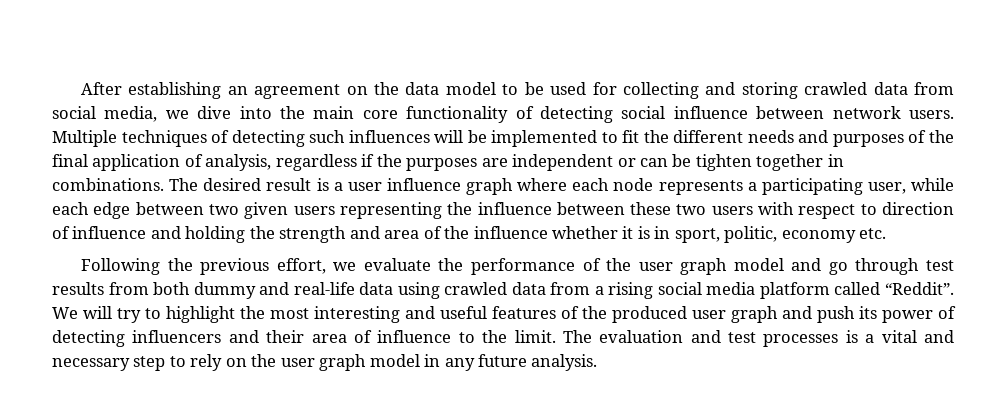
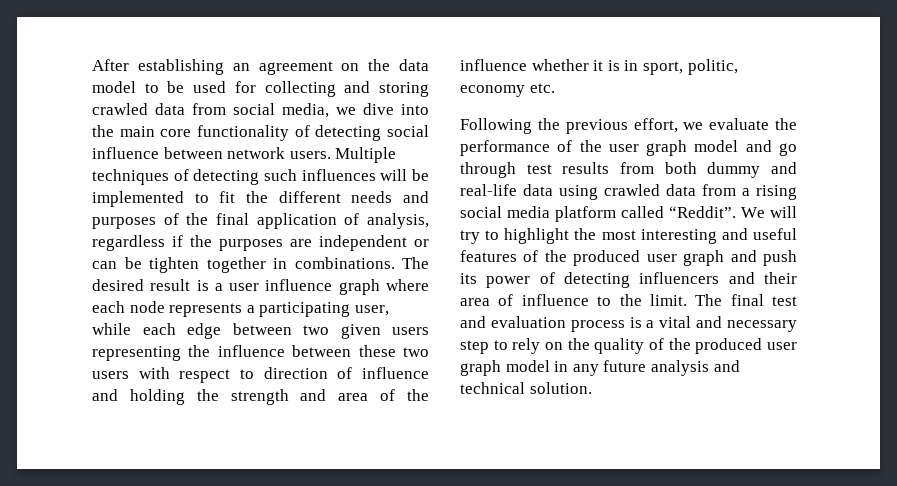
- The evaluation and test processes is a vital and necessary step to rely on the user graph model in any future analysis.
+ The final test and evaluation process is a vital and necessary step to rely on the quality of the produced user graph model in any future analysis and technical solution.

